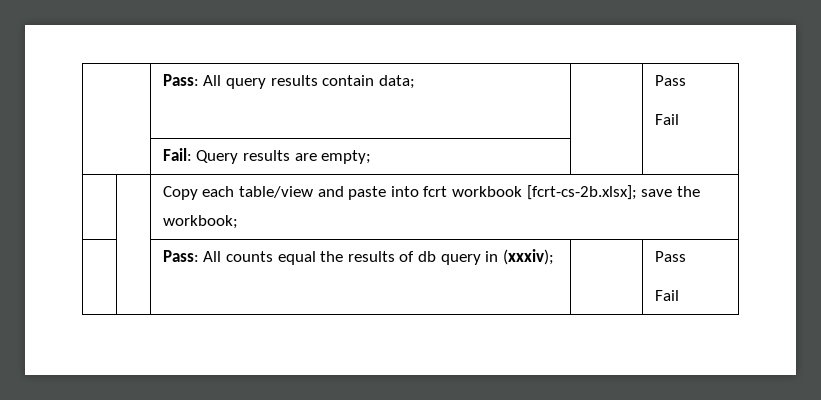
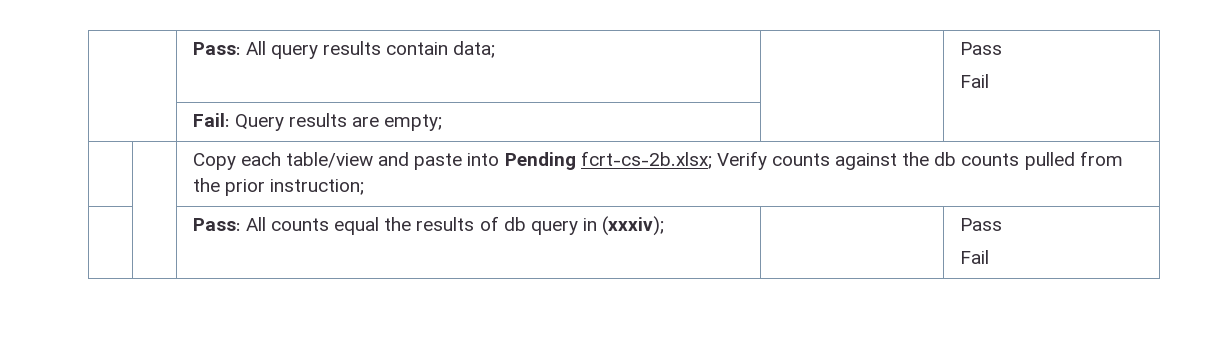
- | | Copy each table/view and paste into fcrt workbook [fcrt-cs-2b.xlsx]; save the workbook;
+ | | Copy each table/view and paste into Pending fcrt-cs-2b.xlsx; Verify counts against the db counts pulled from the prior instruction;

